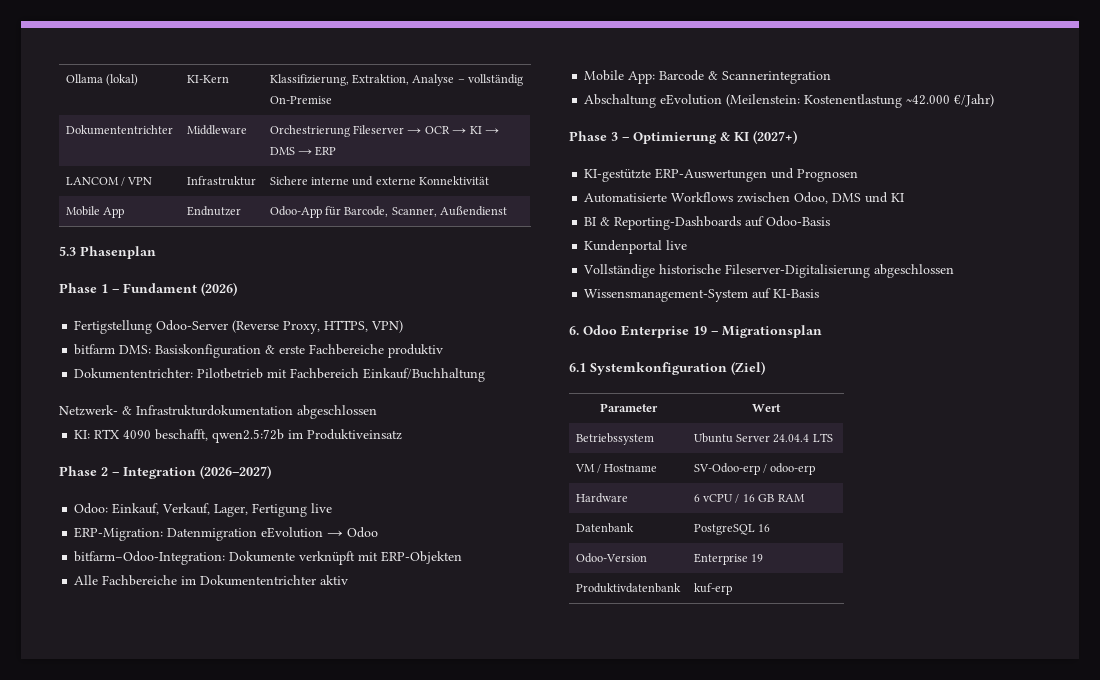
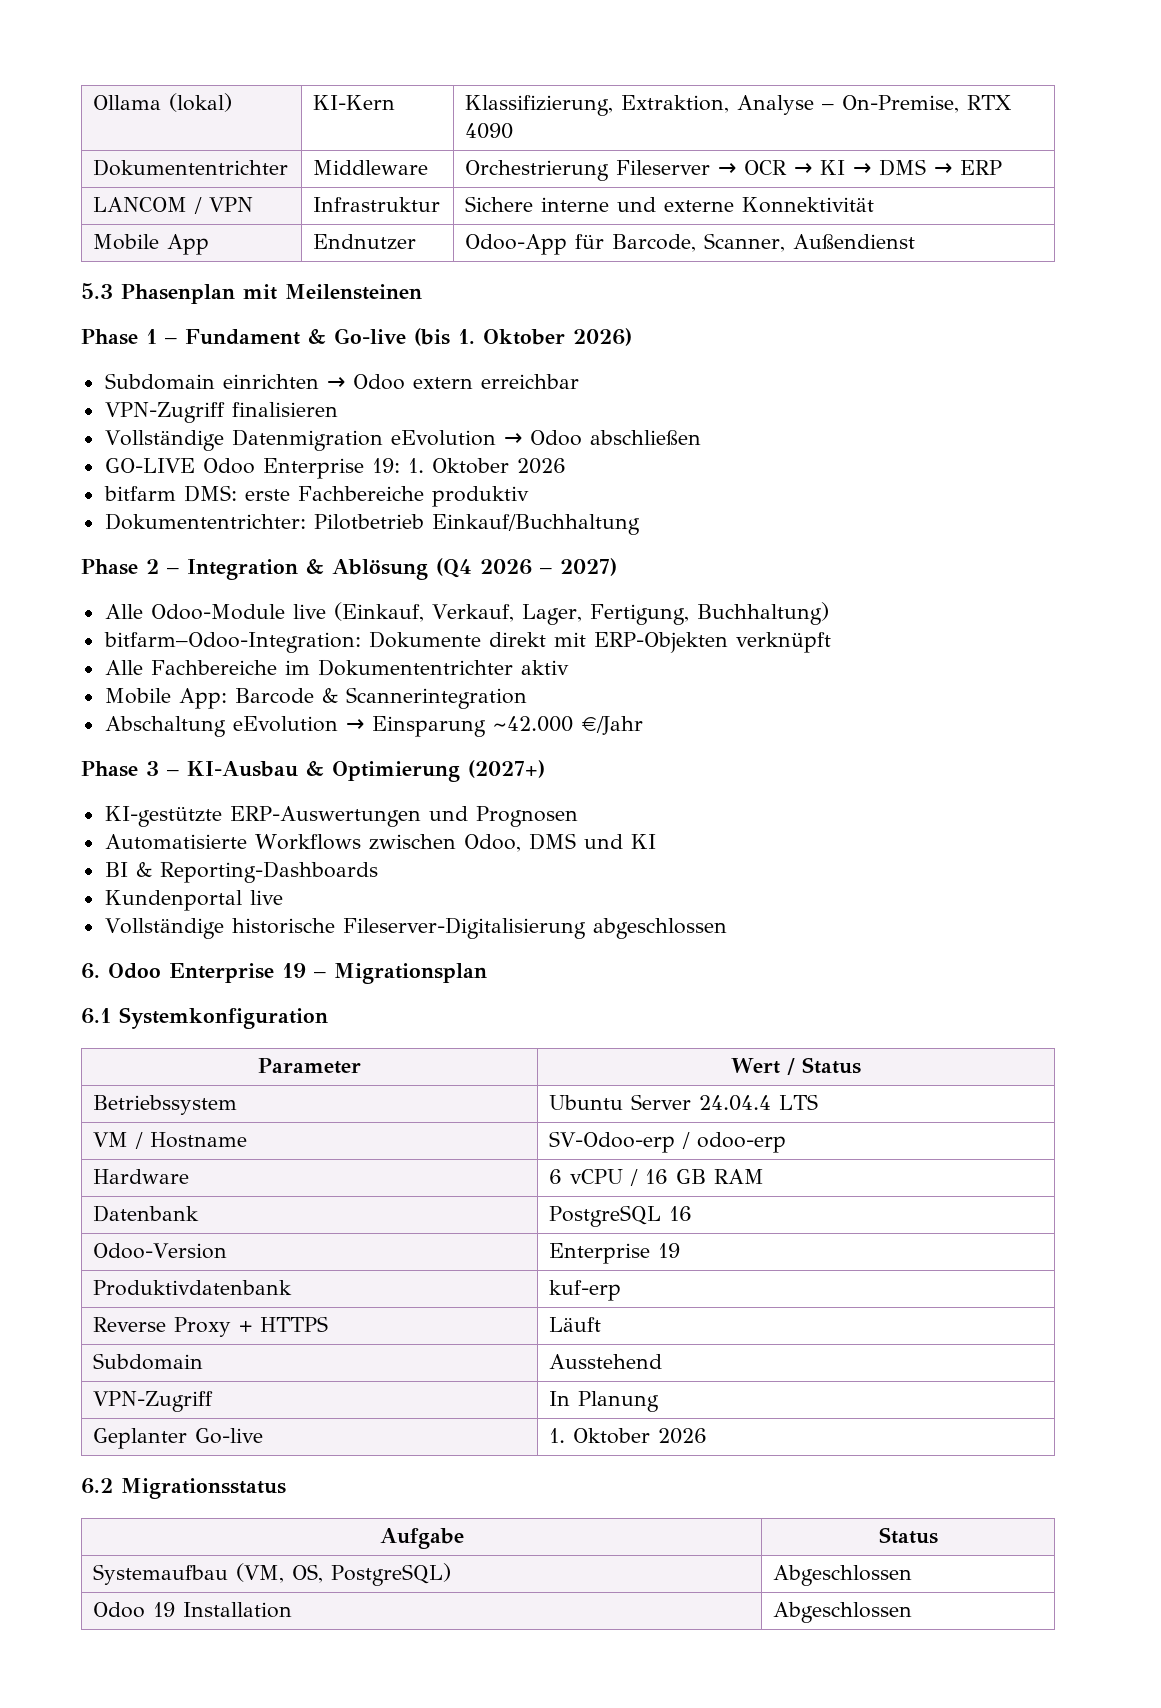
- Ollama (lokal) | KI-Kern | Klassifizierung, Extraktion, Analyse – vollständig On-Premise
+ Ollama (lokal) | KI-Kern | Klassifizierung, Extraktion, Analyse – On-Premise, RTX 4090
- 5.3 Phasenplan
+ 5.3 Phasenplan mit Meilensteinen
- Phase 1 – Fundament (2026)
- Fertigstellung Odoo-Server (Reverse Proxy, HTTPS, VPN)
+ Phase 1 – Fundament & Go-live (bis 1. Oktober 2026)
+ Subdomain einrichten → Odoo extern erreichbar
+ VPN-Zugriff finalisieren
+ Vollständige Datenmigration eEvolution → Odoo abschließen
+ GO-LIVE Odoo Enterprise 19: 1. Oktober 2026
- bitfarm DMS: Basiskonfiguration & erste Fachbereiche produktiv
+ bitfarm DMS: erste Fachbereiche produktiv
- Dokumententrichter: Pilotbetrieb mit Fachbereich Einkauf/Buchhaltung
+ Dokumententrichter: Pilotbetrieb Einkauf/Buchhaltung
- Netzwerk- & Infrastrukturdokumentation abgeschlossen
- KI: RTX 4090 beschafft, qwen2.5:72b im Produktiveinsatz
- Phase 2 – Integration (2026–2027)
- Odoo: Einkauf, Verkauf, Lager, Fertigung live
- ERP-Migration: Datenmigration eEvolution → Odoo
+ Phase 2 – Integration & Ablösung (Q4 2026 – 2027)
+ Alle Odoo-Module live (Einkauf, Verkauf, Lager, Fertigung, Buchhaltung)
- bitfarm–Odoo-Integration: Dokumente verknüpft mit ERP-Objekten
+ bitfarm–Odoo-Integration: Dokumente direkt mit ERP-Objekten verknüpft
- Abschaltung eEvolution (Meilenstein: Kostenentlastung ~42.000 €/Jahr)
+ Abschaltung eEvolution → Einsparung ~42.000 €/Jahr
- Phase 3 – Optimierung & KI (2027+)
+ Phase 3 – KI-Ausbau & Optimierung (2027+)
- BI & Reporting-Dashboards auf Odoo-Basis
+ BI & Reporting-Dashboards
- Wissensmanagement-System auf KI-Basis
- 6.1 Systemkonfiguration (Ziel)
+ 6.1 Systemkonfiguration
- Parameter | Wert
+ Parameter | Wert / Status
+ Reverse Proxy + HTTPS | Läuft
+ Subdomain | Ausstehend
+ VPN-Zugriff | In Planung
+ Geplanter Go-live | 1. Oktober 2026
+ 6.2 Migrationsstatus
+ Aufgabe | Status
+ Systemaufbau (VM, OS, PostgreSQL) | Abgeschlossen
+ Odoo 19 Installation | Abgeschlossen

